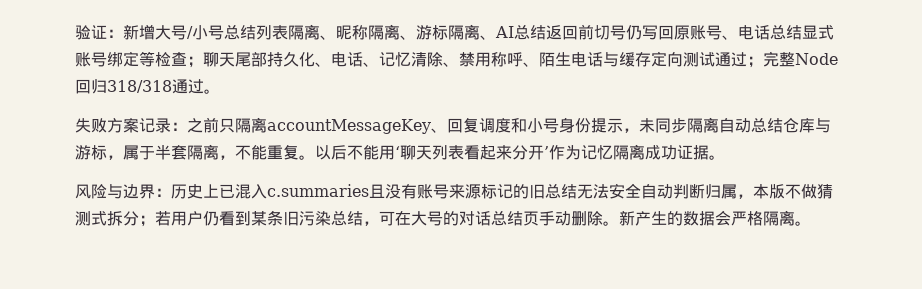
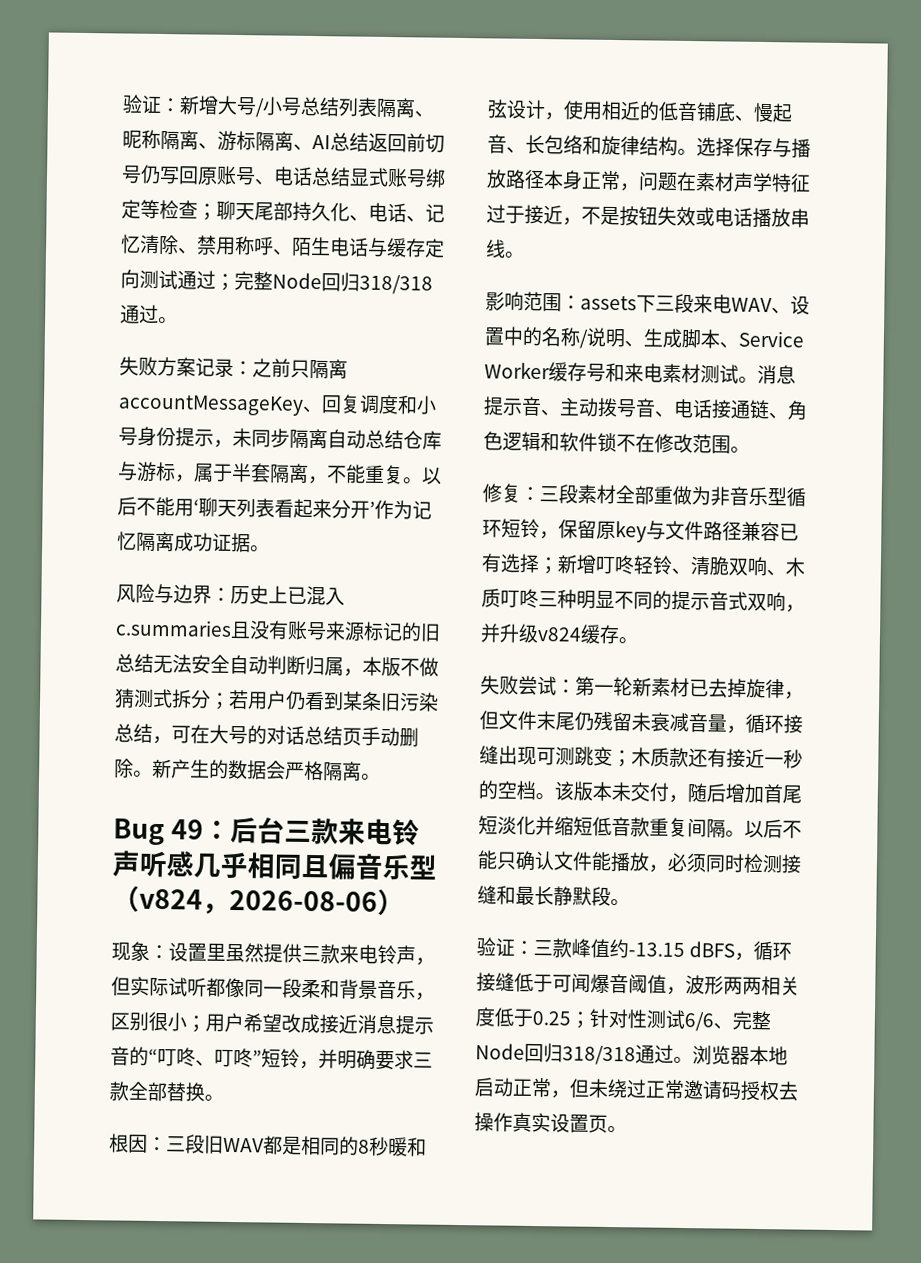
+ Bug 49：后台三款来电铃声听感几乎相同且偏音乐型（v824，2026-08-06）
+ 现象：设置里虽然提供三款来电铃声，但实际试听都像同一段柔和背景音乐，区别很小；用户希望改成接近消息提示音的“叮咚、叮咚”短铃，并明确要求三款全部替换。
+ 根因：三段旧WAV都是相同的8秒暖和弦设计，使用相近的低音铺底、慢起音、长包络和旋律结构。选择保存与播放路径本身正常，问题在素材声学特征过于接近，不是按钮失效或电话播放串线。
+ 影响范围：assets下三段来电WAV、设置中的名称/说明、生成脚本、Service Worker缓存号和来电素材测试。消息提示音、主动拨号音、电话接通链、角色逻辑和软件锁不在修改范围。
+ 修复：三段素材全部重做为非音乐型循环短铃，保留原key与文件路径兼容已有选择；新增叮咚轻铃、清脆双响、木质叮咚三种明显不同的提示音式双响，并升级v824缓存。
+ 失败尝试：第一轮新素材已去掉旋律，但文件末尾仍残留未衰减音量，循环接缝出现可测跳变；木质款还有接近一秒的空档。该版本未交付，随后增加首尾短淡化并缩短低音款重复间隔。以后不能只确认文件能播放，必须同时检测接缝和最长静默段。
+ 验证：三款峰值约-13.15 dBFS，循环接缝低于可闻爆音阈值，波形两两相关度低于0.25；针对性测试6/6、完整Node回归318/318通过。浏览器本地启动正常，但未绕过正常邀请码授权去操作真实设置页。

